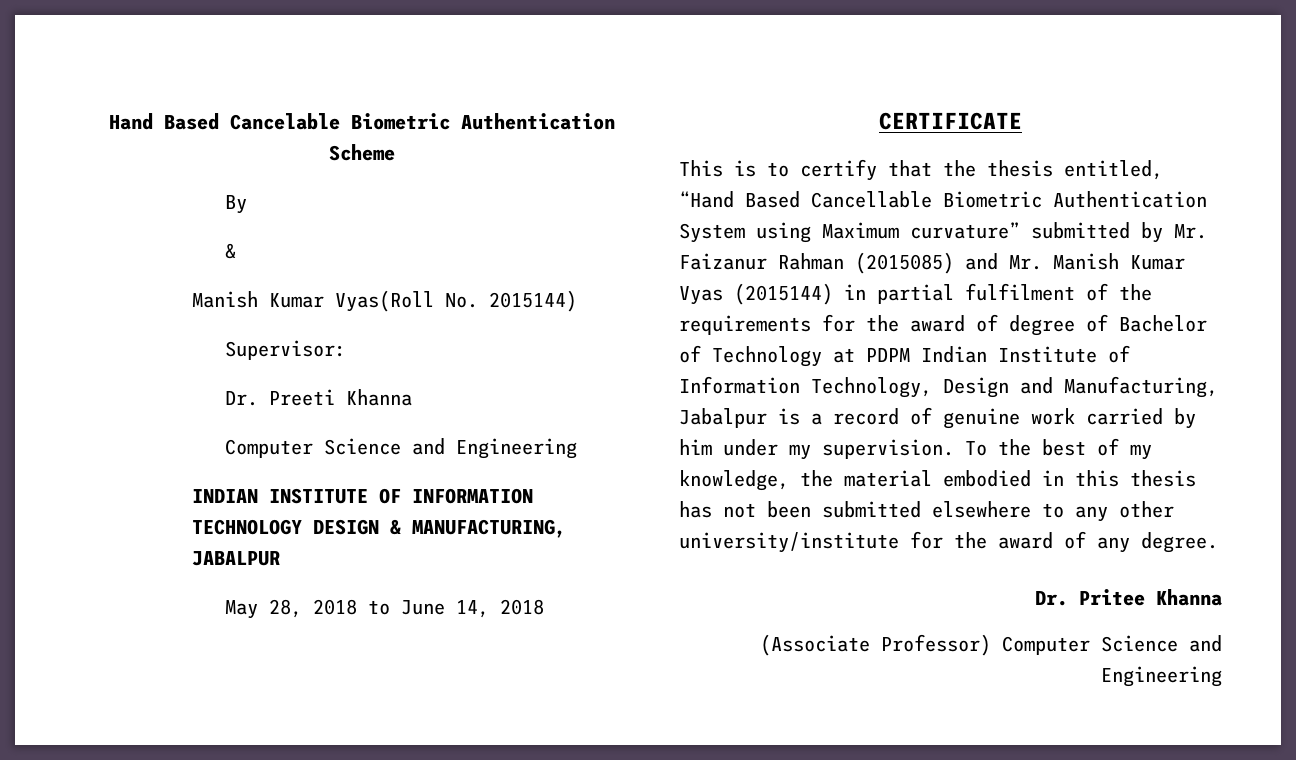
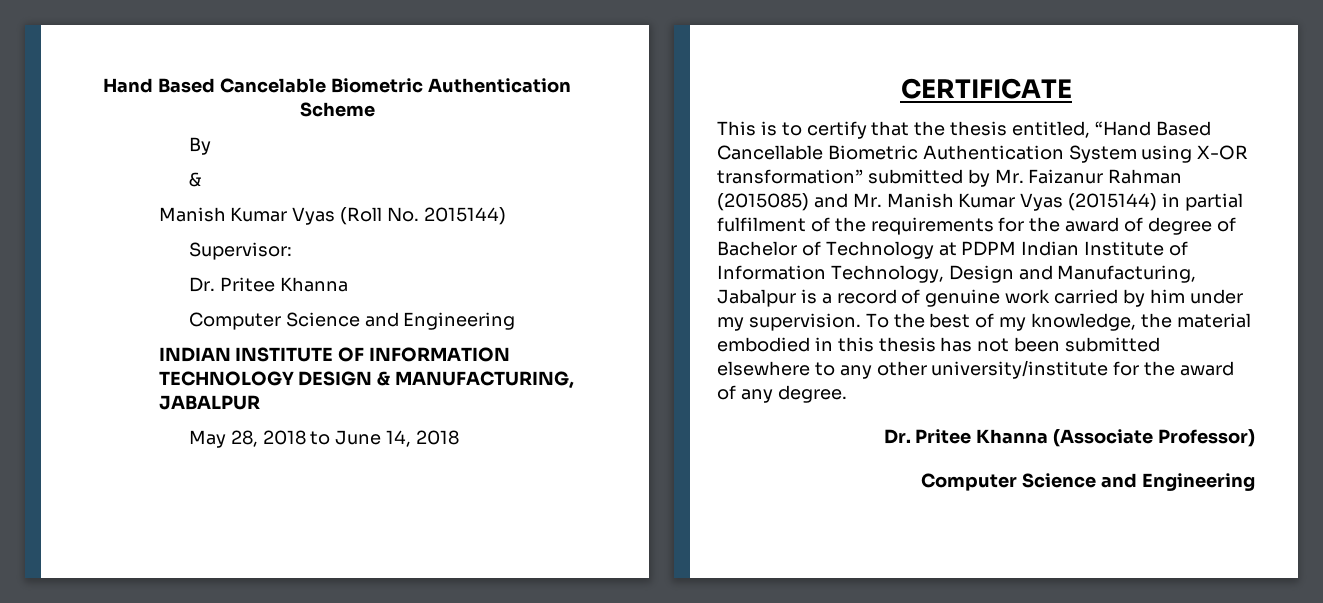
- Manish Kumar Vyas(Roll No. 2015144)
+ Manish Kumar Vyas (Roll No. 2015144)
  Supervisor:
- Dr. Preeti Khanna
+ Dr. Pritee Khanna
- This is to certify that the thesis entitled, “Hand Based Cancellable Biometric Authentication System using Maximum curvature” submitted by Mr. Faizanur Rahman (2015085) and Mr. Manish Kumar Vyas (2015144) in partial fulfilment of the requirements for the award of degree of Bachelor of Technology at PDPM Indian Institute of Information Technology, Design and Manufacturing, Jabalpur is a record of genuine work carried by him under my supervision.
+ This is to certify that the thesis entitled, “Hand Based Cancellable Biometric Authentication System using X-OR transformation” submitted by Mr. Faizanur Rahman (2015085) and Mr. Manish Kumar Vyas (2015144) in partial fulfilment of the requirements for the award of degree of Bachelor of Technology at PDPM Indian Institute of Information Technology, Design and Manufacturing, Jabalpur is a record of genuine work carried by him under my supervision.
- Dr. Pritee Khanna
- (Associate Professor) Computer Science and Engineering
+ Dr. Pritee Khanna (Associate Professor)
+ Computer Science and Engineering

